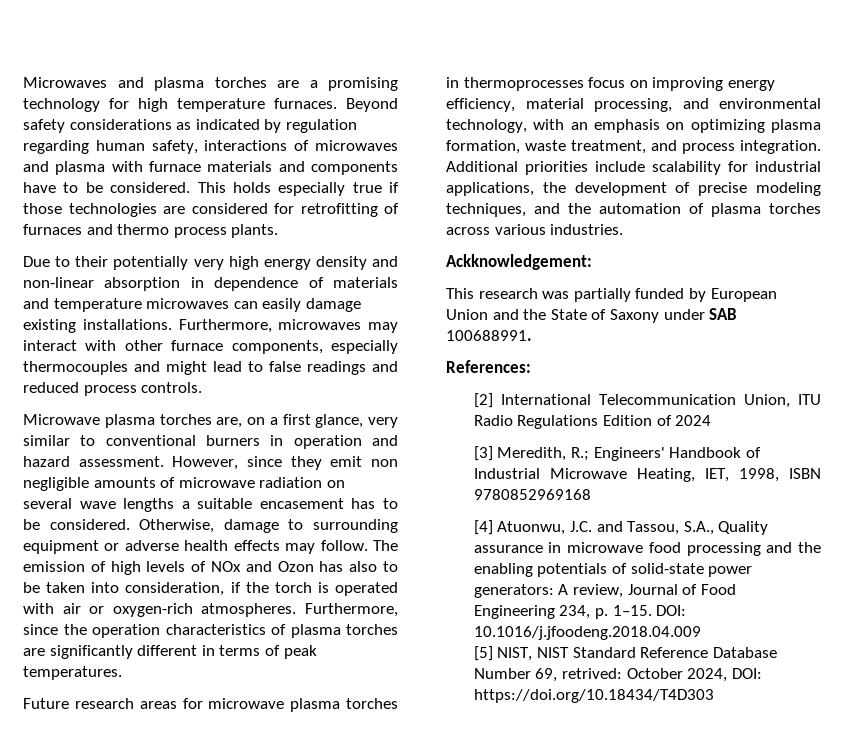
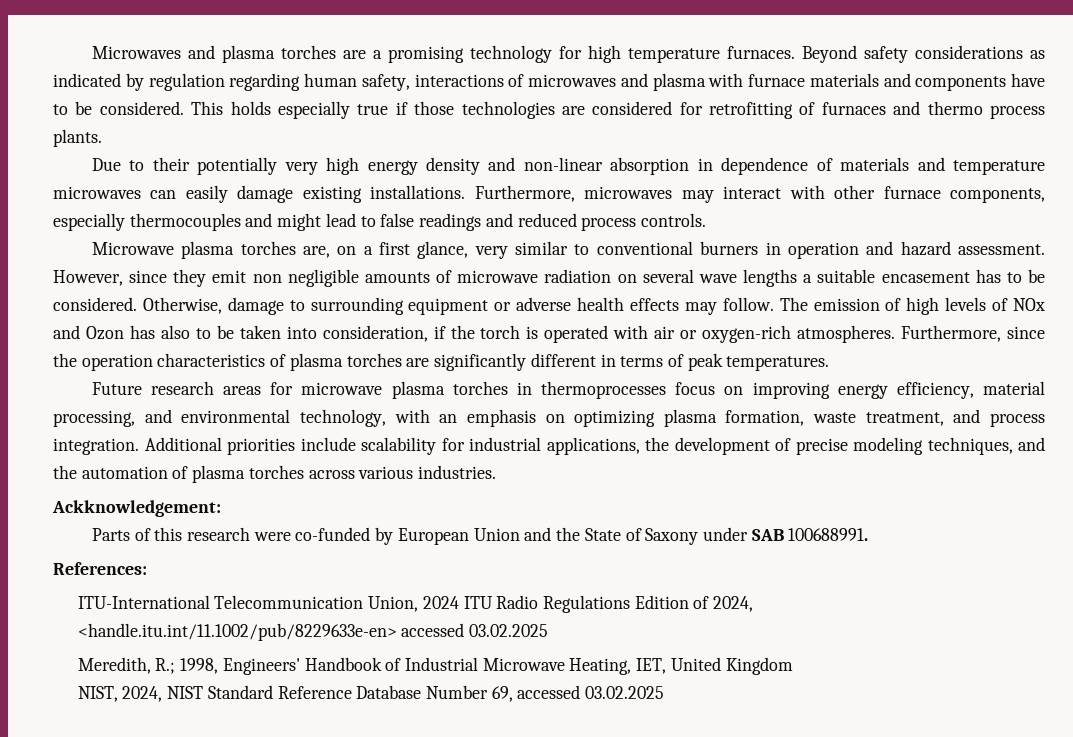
- This research was partially funded by European Union and the State of Saxony under SAB 100688991.
+ Parts of this research were co-funded by European Union and the State of Saxony under SAB 100688991.
- [2] International Telecommunication Union, ITU Radio Regulations Edition of 2024
- [3] Meredith, R.; Engineers' Handbook of Industrial Microwave Heating, IET, 1998, ISBN 9780852969168
- [4] Atuonwu, J.C. and Tassou, S.A., Quality assurance in microwave food processing and the enabling potentials of solid-state power generators: A review, Journal of Food Engineering 234, p. 1–15. DOI: 10.1016/j.jfoodeng.2018.04.009
- [5] NIST, NIST Standard Reference Database Number 69, retrived: October 2024, DOI: https://doi.org/10.18434/T4D303
+ ITU-International Telecommunication Union, 2024 ITU Radio Regulations Edition of 2024, <handle.itu.int/11.1002/pub/8229633e-en> accessed 03.02.2025
+ Meredith, R.; 1998, Engineers' Handbook of Industrial Microwave Heating, IET, United Kingdom
+ NIST, 2024, NIST Standard Reference Database Number 69, accessed 03.02.2025

